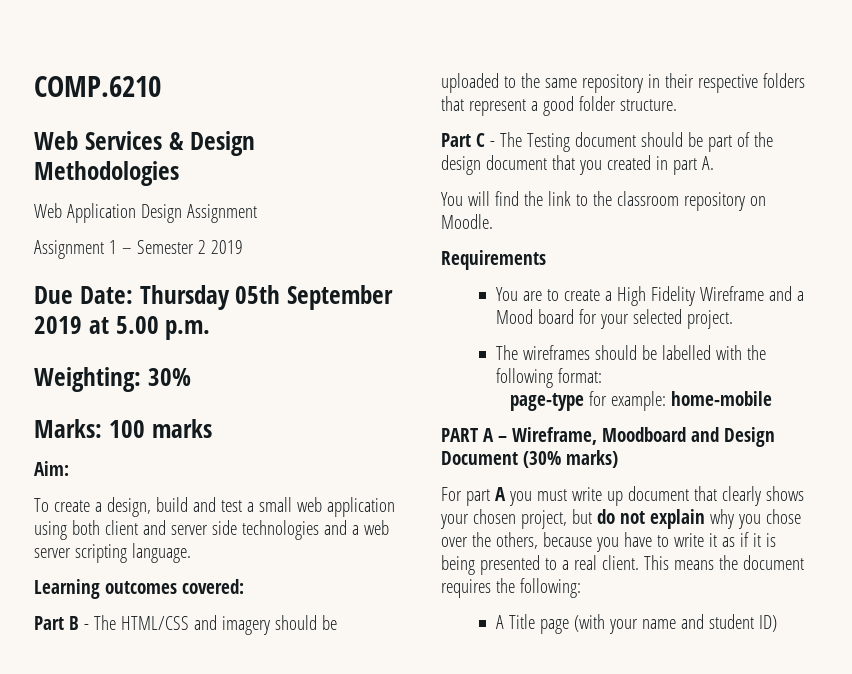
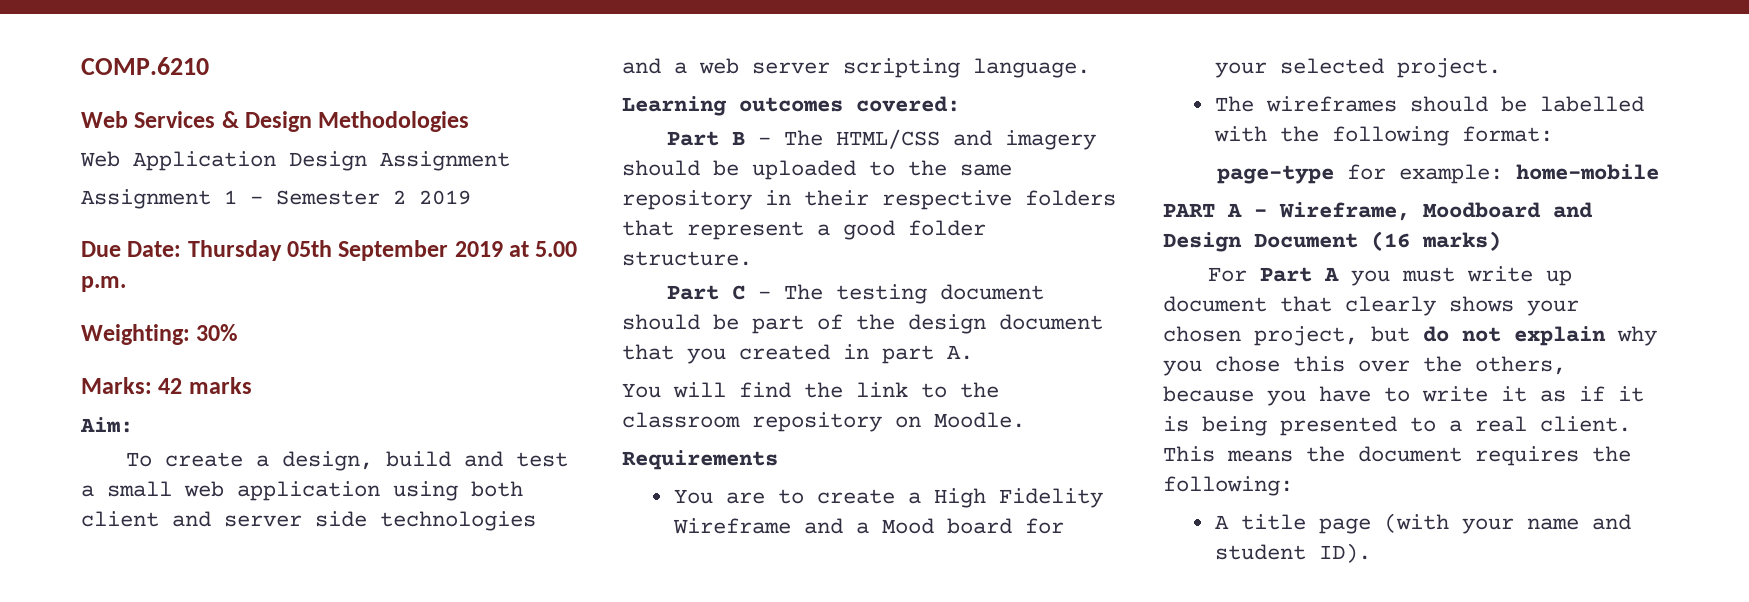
- Marks: 100 marks
+ Marks: 42 marks
- Part C - The Testing document should be part of the design document that you created in part A.
+ Part C - The testing document should be part of the design document that you created in part A.
- PART A – Wireframe, Moodboard and Design Document (30% marks)
+ PART A – Wireframe, Moodboard and Design Document (16 marks)
- For part A you must write up document that clearly shows your chosen project, but do not explain why you chose over the others, because you have to write it as if it is being presented to a real client.
+ For Part A you must write up document that clearly shows your chosen project, but do not explain why you chose this over the others, because you have to write it as if it is being presented to a real client.
- A Title page (with your name and student ID)
+ A title page (with your name and student ID).

